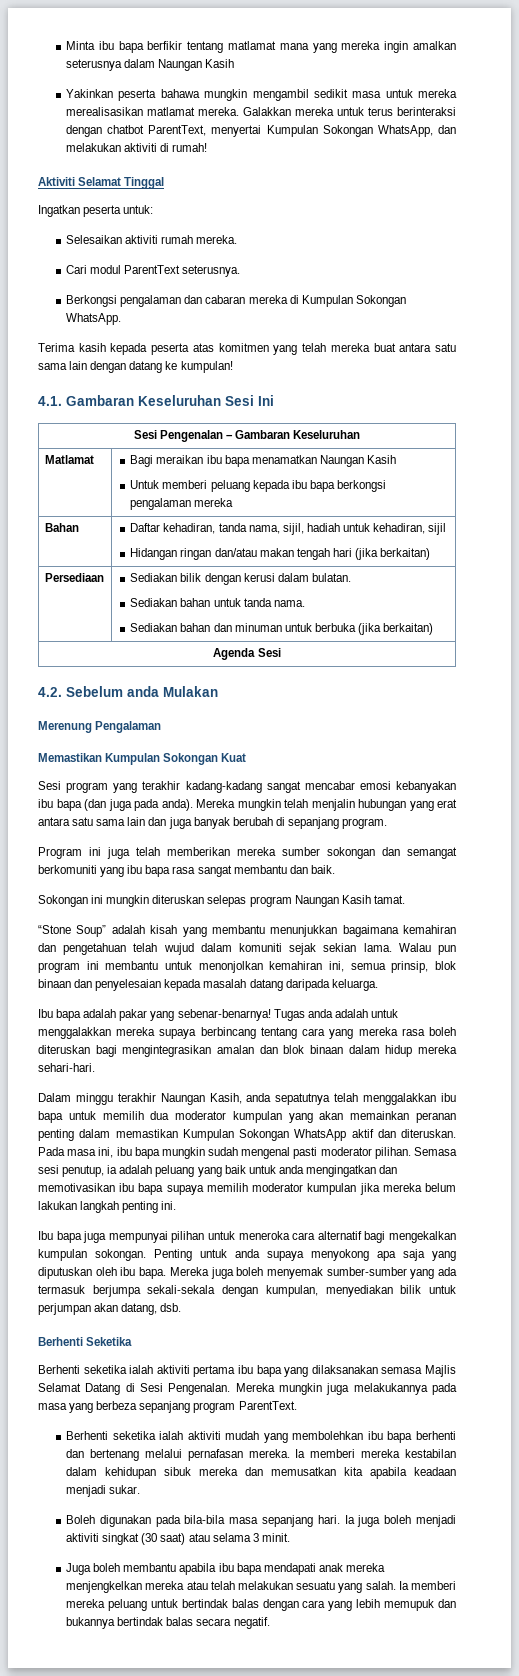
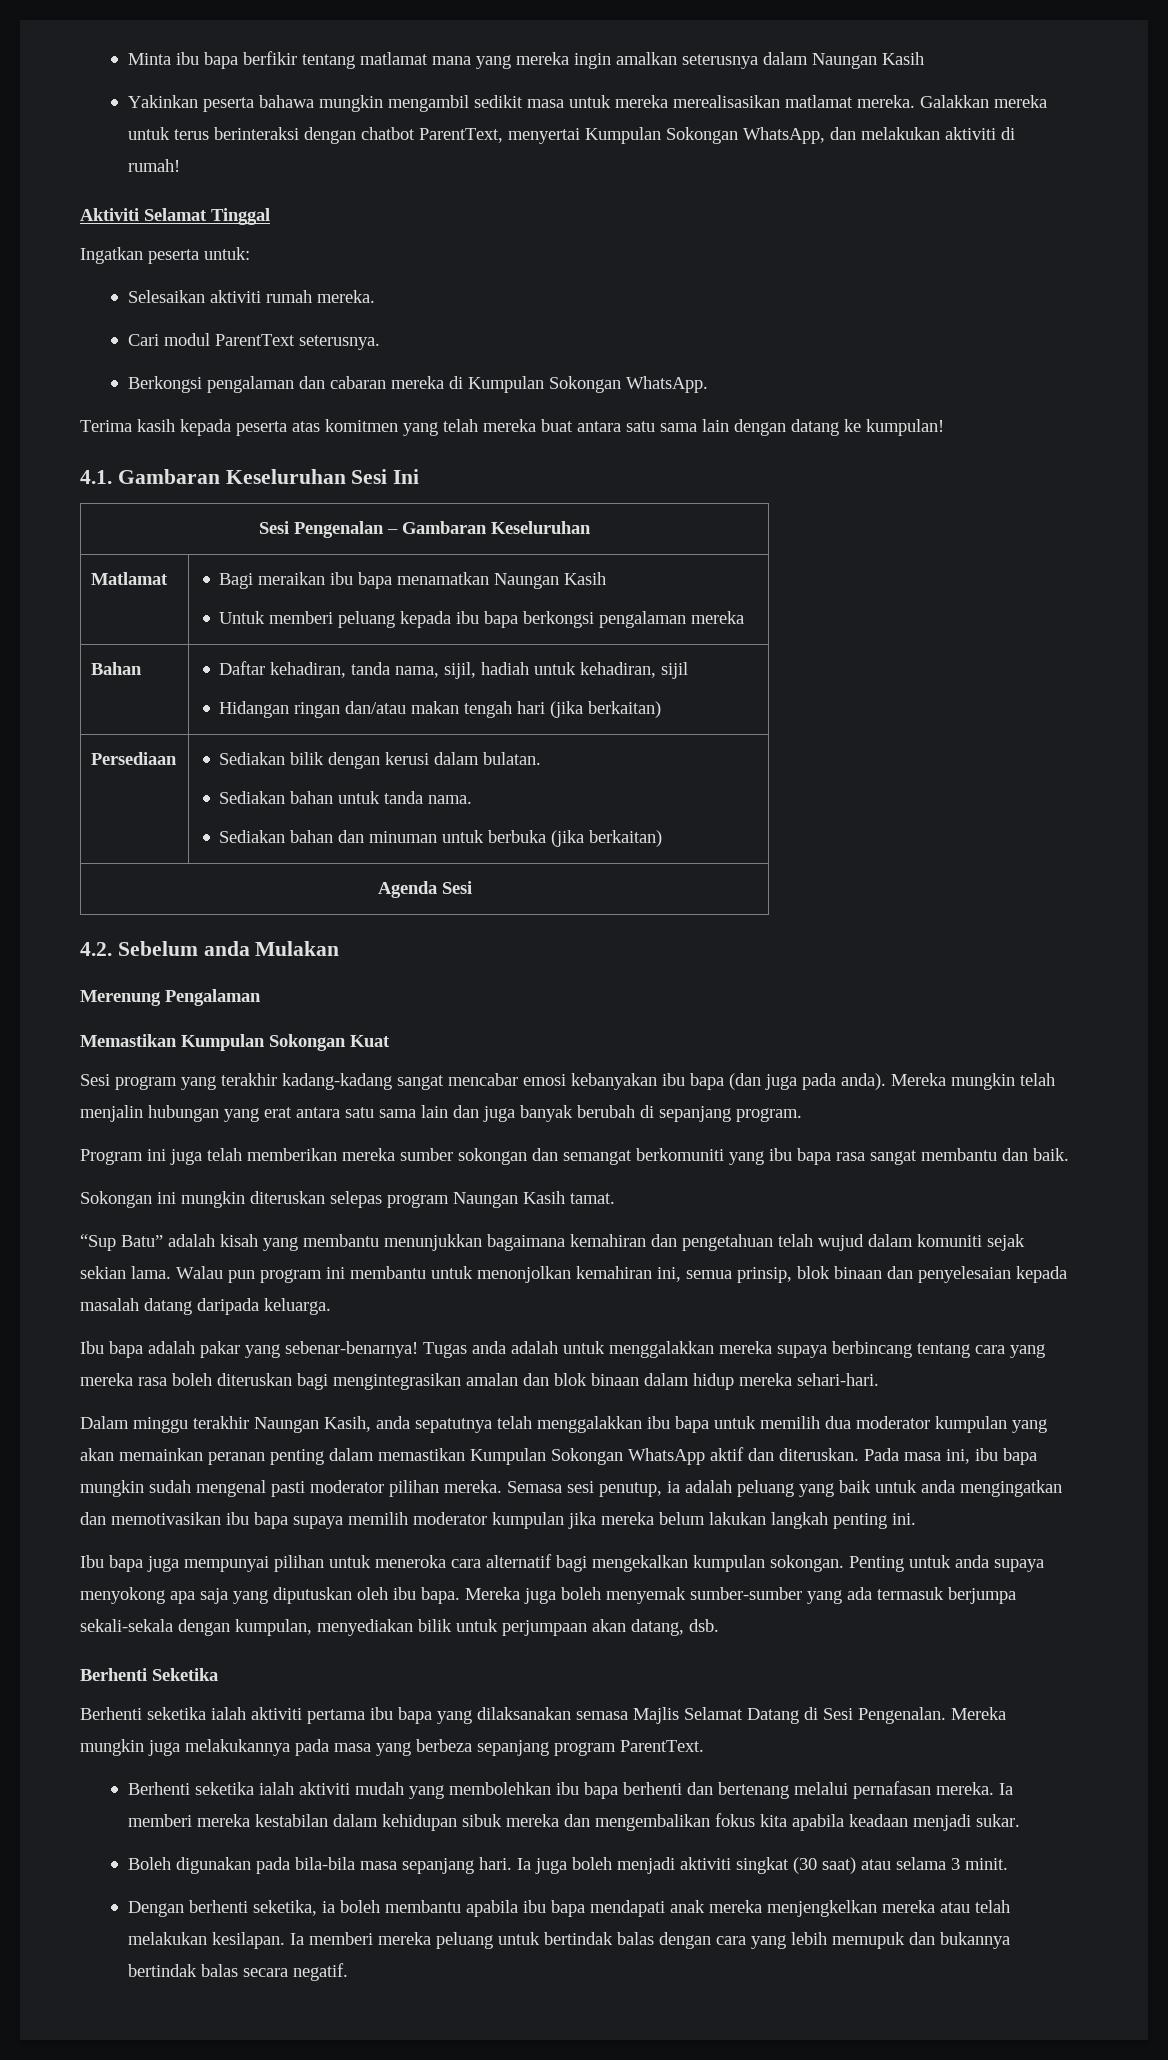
- “Stone Soup” adalah kisah yang membantu menunjukkan bagaimana kemahiran dan pengetahuan telah wujud dalam komuniti sejak sekian lama.
+ “Sup Batu” adalah kisah yang membantu menunjukkan bagaimana kemahiran dan pengetahuan telah wujud dalam komuniti sejak sekian lama.
- Pada masa ini, ibu bapa mungkin sudah mengenal pasti moderator pilihan.
+ Pada masa ini, ibu bapa mungkin sudah mengenal pasti moderator pilihan mereka.
- Mereka juga boleh menyemak sumber-sumber yang ada termasuk berjumpa sekali-sekala dengan kumpulan, menyediakan bilik untuk perjumpan akan datang, dsb.
+ Mereka juga boleh menyemak sumber-sumber yang ada termasuk berjumpa sekali-sekala dengan kumpulan, menyediakan bilik untuk perjumpaan akan datang, dsb.
- Ia memberi mereka kestabilan dalam kehidupan sibuk mereka dan memusatkan kita apabila keadaan menjadi sukar.
+ Ia memberi mereka kestabilan dalam kehidupan sibuk mereka dan mengembalikan fokus kita apabila keadaan menjadi sukar.
- Juga boleh membantu apabila ibu bapa mendapati anak mereka menjengkelkan mereka atau telah melakukan sesuatu yang salah.
+ Dengan berhenti seketika, ia boleh membantu apabila ibu bapa mendapati anak mereka menjengkelkan mereka atau telah melakukan kesilapan.

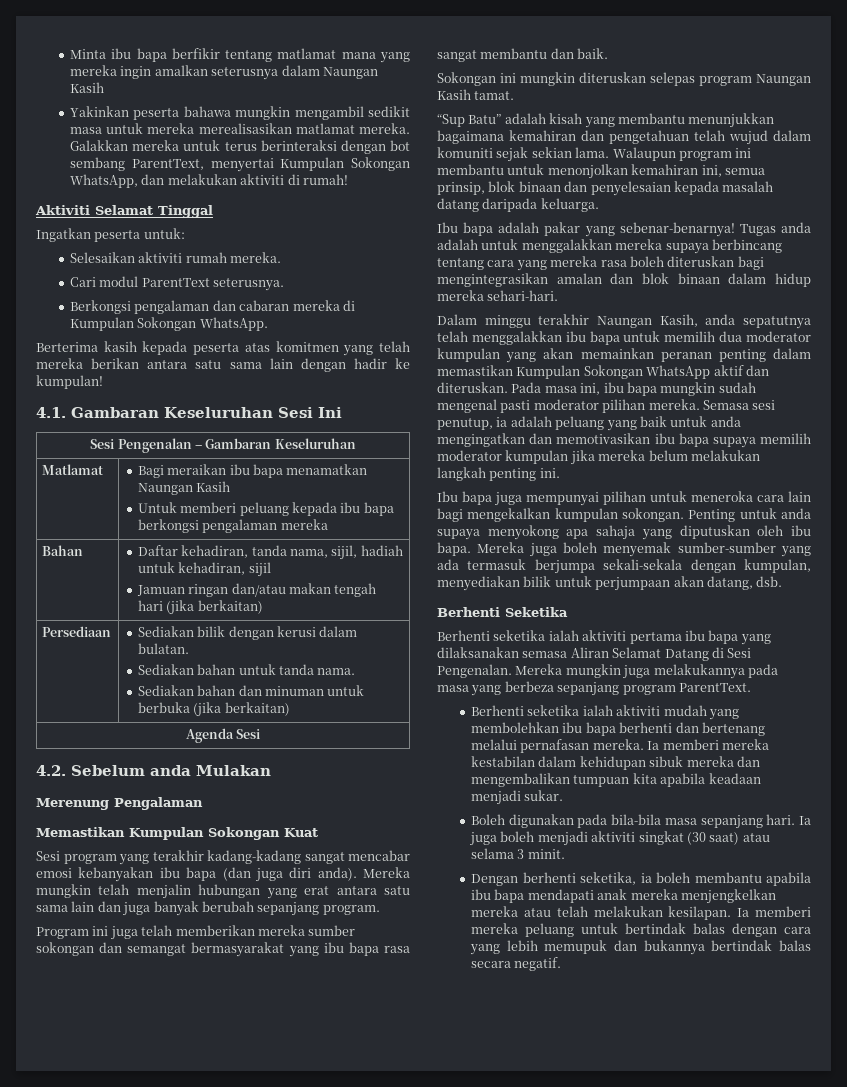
- Galakkan mereka untuk terus berinteraksi dengan chatbot ParentText, menyertai Kumpulan Sokongan WhatsApp, dan melakukan aktiviti di rumah!
+ Galakkan mereka untuk terus berinteraksi dengan bot sembang ParentText, menyertai Kumpulan Sokongan WhatsApp, dan melakukan aktiviti di rumah!
- Terima kasih kepada peserta atas komitmen yang telah mereka buat antara satu sama lain dengan datang ke kumpulan!
+ Berterima kasih kepada peserta atas komitmen yang telah mereka berikan antara satu sama lain dengan hadir ke kumpulan!
  Bahan | Daftar kehadiran, tanda nama, sijil, hadiah untuk kehadiran, sijil
- Hidangan ringan dan/atau makan tengah hari (jika berkaitan)
+ Jamuan ringan dan/atau makan tengah hari (jika berkaitan)
- Sesi program yang terakhir kadang-kadang sangat mencabar emosi kebanyakan ibu bapa (dan juga pada anda).
+ Sesi program yang terakhir kadang-kadang sangat mencabar emosi kebanyakan ibu bapa (dan juga diri anda).
- Mereka mungkin telah menjalin hubungan yang erat antara satu sama lain dan juga banyak berubah di sepanjang program.
+ Mereka mungkin telah menjalin hubungan yang erat antara satu sama lain dan juga banyak berubah sepanjang program.
- Program ini juga telah memberikan mereka sumber sokongan dan semangat berkomuniti yang ibu bapa rasa sangat membantu dan baik.
+ Program ini juga telah memberikan mereka sumber sokongan dan semangat bermasyarakat yang ibu bapa rasa sangat membantu dan baik.
- Walau pun program ini membantu untuk menonjolkan kemahiran ini, semua prinsip, blok binaan dan penyelesaian kepada masalah datang daripada keluarga.
+ Walaupun program ini membantu untuk menonjolkan kemahiran ini, semua prinsip, blok binaan dan penyelesaian kepada masalah datang daripada keluarga.
- Semasa sesi penutup, ia adalah peluang yang baik untuk anda mengingatkan dan memotivasikan ibu bapa supaya memilih moderator kumpulan jika mereka belum lakukan langkah penting ini.
+ Semasa sesi penutup, ia adalah peluang yang baik untuk anda mengingatkan dan memotivasikan ibu bapa supaya memilih moderator kumpulan jika mereka belum melakukan langkah penting ini.
- Ibu bapa juga mempunyai pilihan untuk meneroka cara alternatif bagi mengekalkan kumpulan sokongan.
+ Ibu bapa juga mempunyai pilihan untuk meneroka cara lain bagi mengekalkan kumpulan sokongan.
- Penting untuk anda supaya menyokong apa saja yang diputuskan oleh ibu bapa.
+ Penting untuk anda supaya menyokong apa sahaja yang diputuskan oleh ibu bapa.
- Berhenti seketika ialah aktiviti pertama ibu bapa yang dilaksanakan semasa Majlis Selamat Datang di Sesi Pengenalan.
+ Berhenti seketika ialah aktiviti pertama ibu bapa yang dilaksanakan semasa Aliran Selamat Datang di Sesi Pengenalan.
- Ia memberi mereka kestabilan dalam kehidupan sibuk mereka dan mengembalikan fokus kita apabila keadaan menjadi sukar.
+ Ia memberi mereka kestabilan dalam kehidupan sibuk mereka dan mengembalikan tumpuan kita apabila keadaan menjadi sukar.

